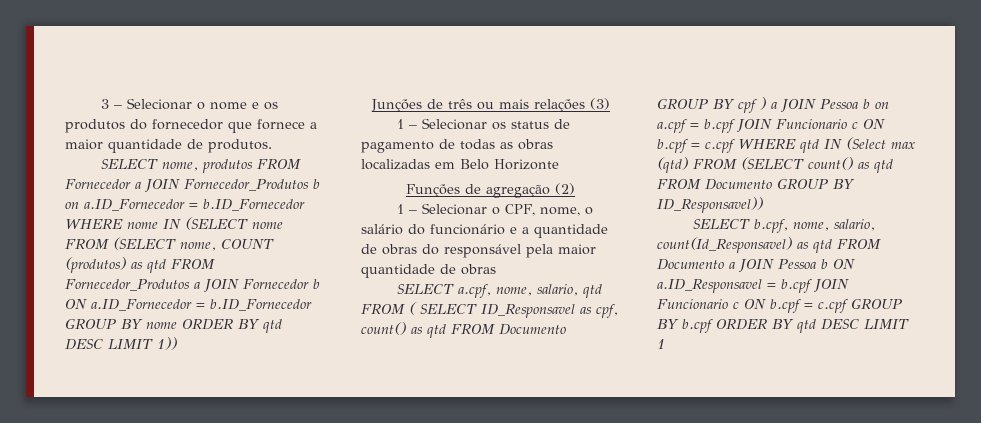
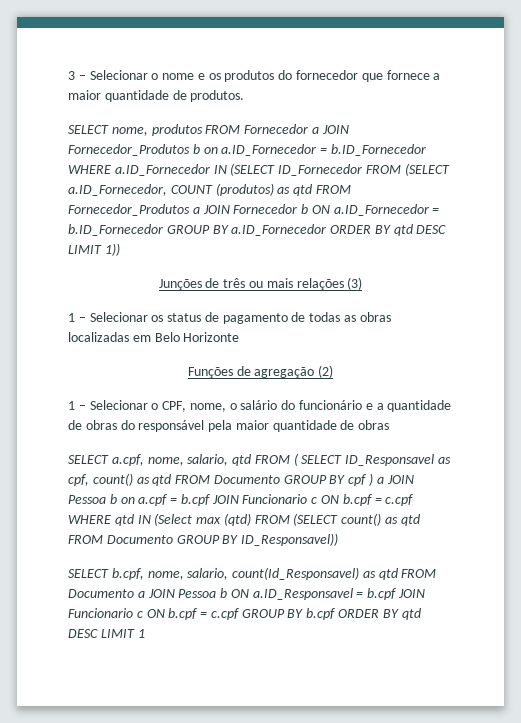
- SELECT nome, produtos FROM Fornecedor a JOIN Fornecedor_Produtos b on a.ID_Fornecedor = b.ID_Fornecedor WHERE nome IN (SELECT nome FROM (SELECT nome, COUNT (produtos) as qtd FROM Fornecedor_Produtos a JOIN Fornecedor b ON a.ID_Fornecedor = b.ID_Fornecedor GROUP BY nome ORDER BY qtd DESC LIMIT 1))
+ SELECT nome, produtos FROM Fornecedor a JOIN Fornecedor_Produtos b on a.ID_Fornecedor = b.ID_Fornecedor WHERE a.ID_Fornecedor IN (SELECT ID_Fornecedor FROM (SELECT a.ID_Fornecedor, COUNT (produtos) as qtd FROM Fornecedor_Produtos a JOIN Fornecedor b ON a.ID_Fornecedor = b.ID_Fornecedor GROUP BY a.ID_Fornecedor ORDER BY qtd DESC LIMIT 1))

